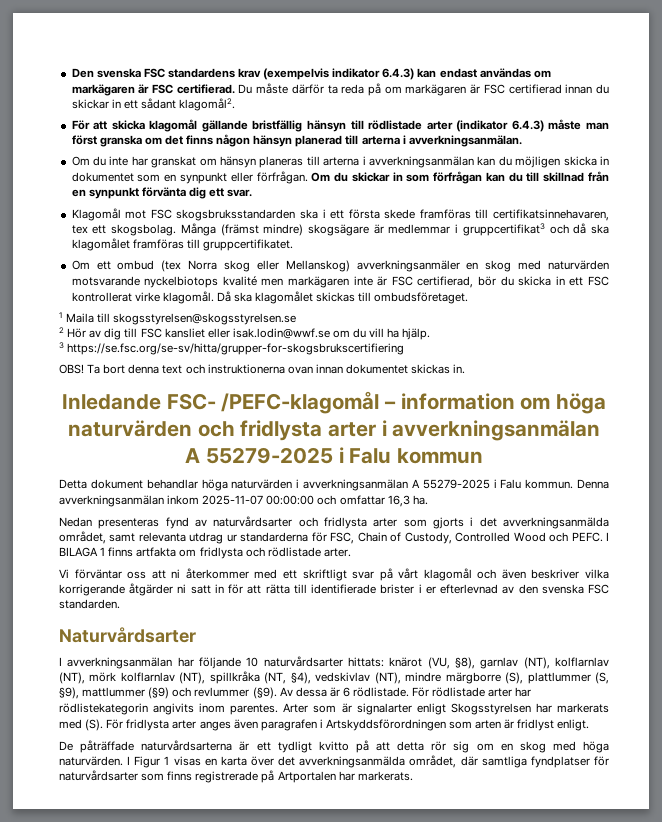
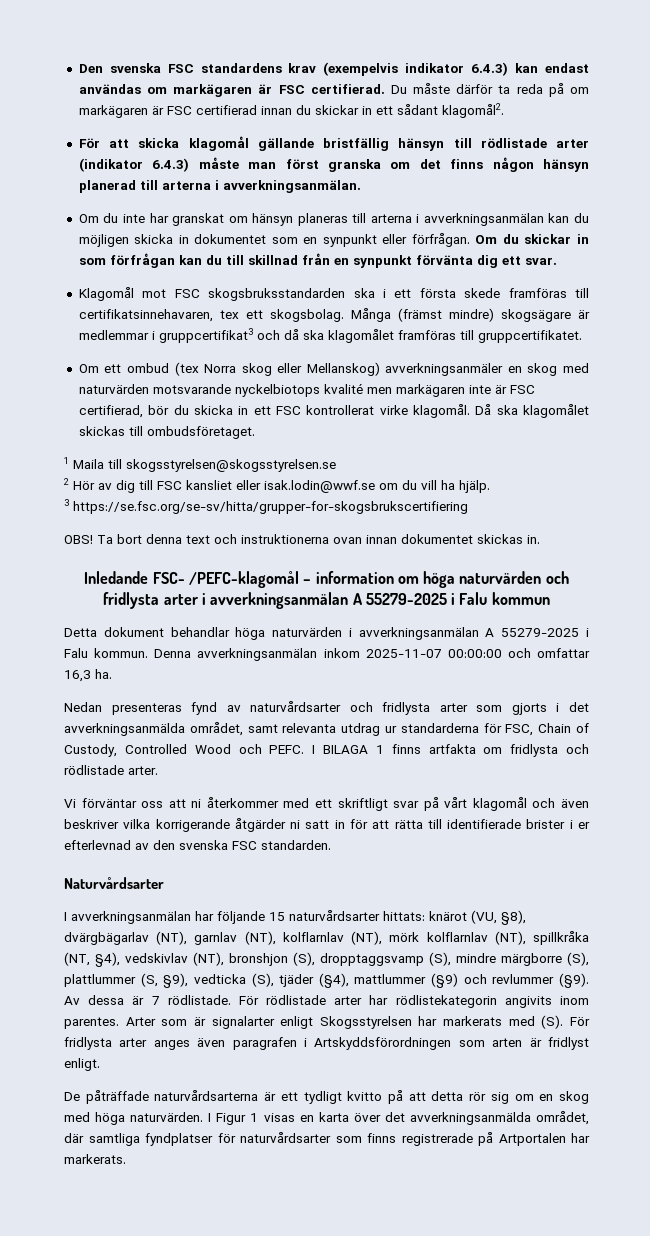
- I avverkningsanmälan har följande 10 naturvårdsarter hittats: knärot (VU, §8), garnlav (NT), kolflarnlav (NT), mörk kolflarnlav (NT), spillkråka (NT, §4), vedskivlav (NT), mindre märgborre (S), plattlummer (S, §9), mattlummer (§9) och revlummer (§9).
+ I avverkningsanmälan har följande 15 naturvårdsarter hittats: knärot (VU, §8), dvärgbägarlav (NT), garnlav (NT), kolflarnlav (NT), mörk kolflarnlav (NT), spillkråka (NT, §4), vedskivlav (NT), bronshjon (S), dropptaggsvamp (S), mindre märgborre (S), plattlummer (S, §9), vedticka (S), tjäder (§4), mattlummer (§9) och revlummer (§9).
- Av dessa är 6 rödlistade.
+ Av dessa är 7 rödlistade.

